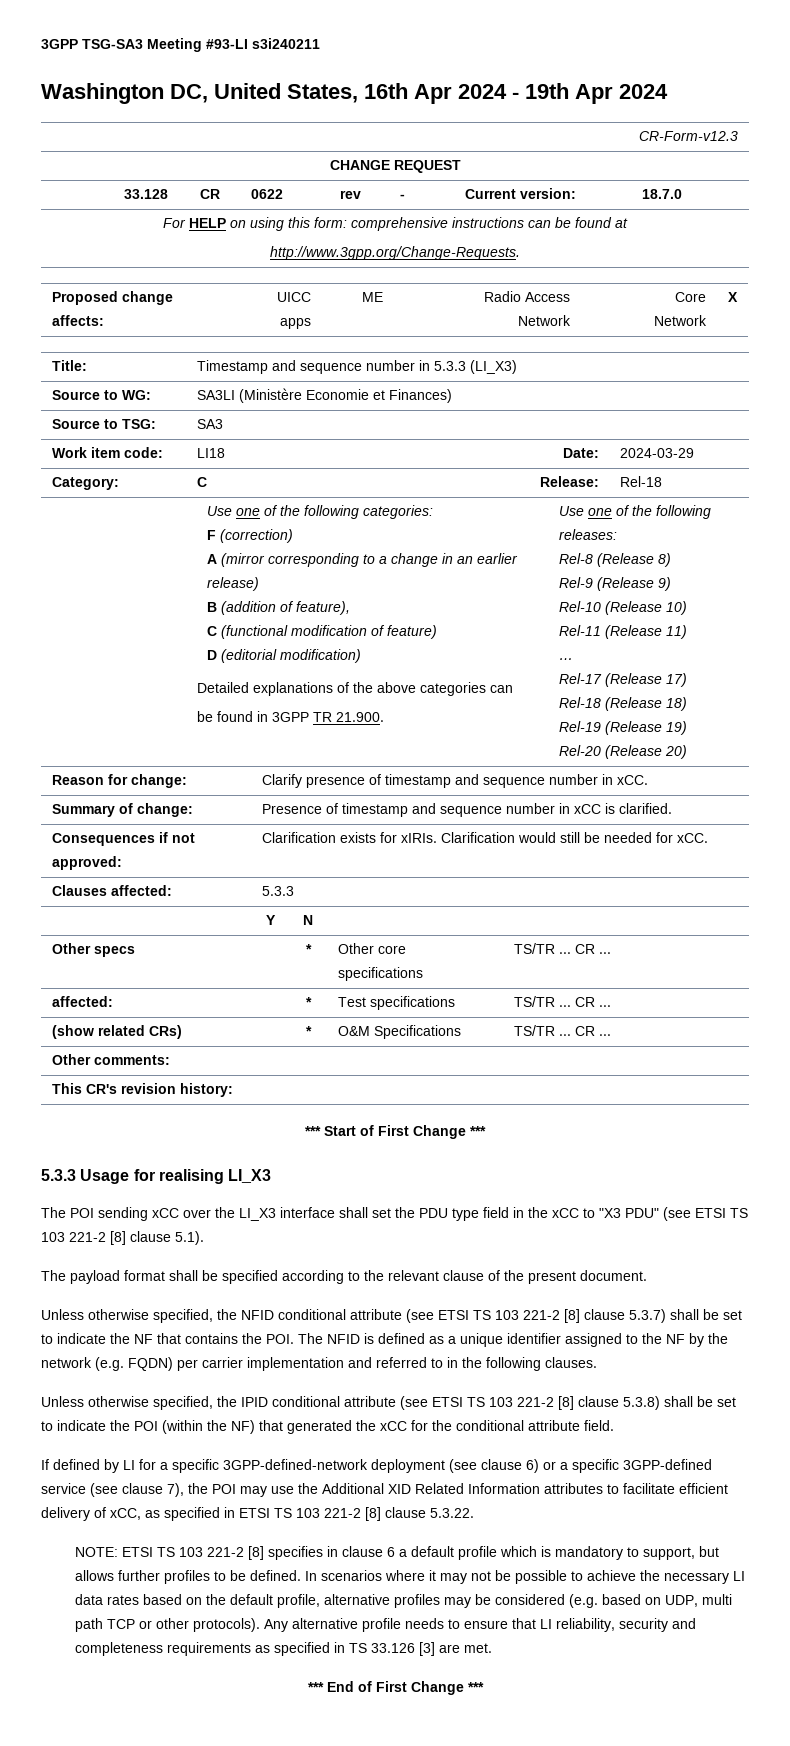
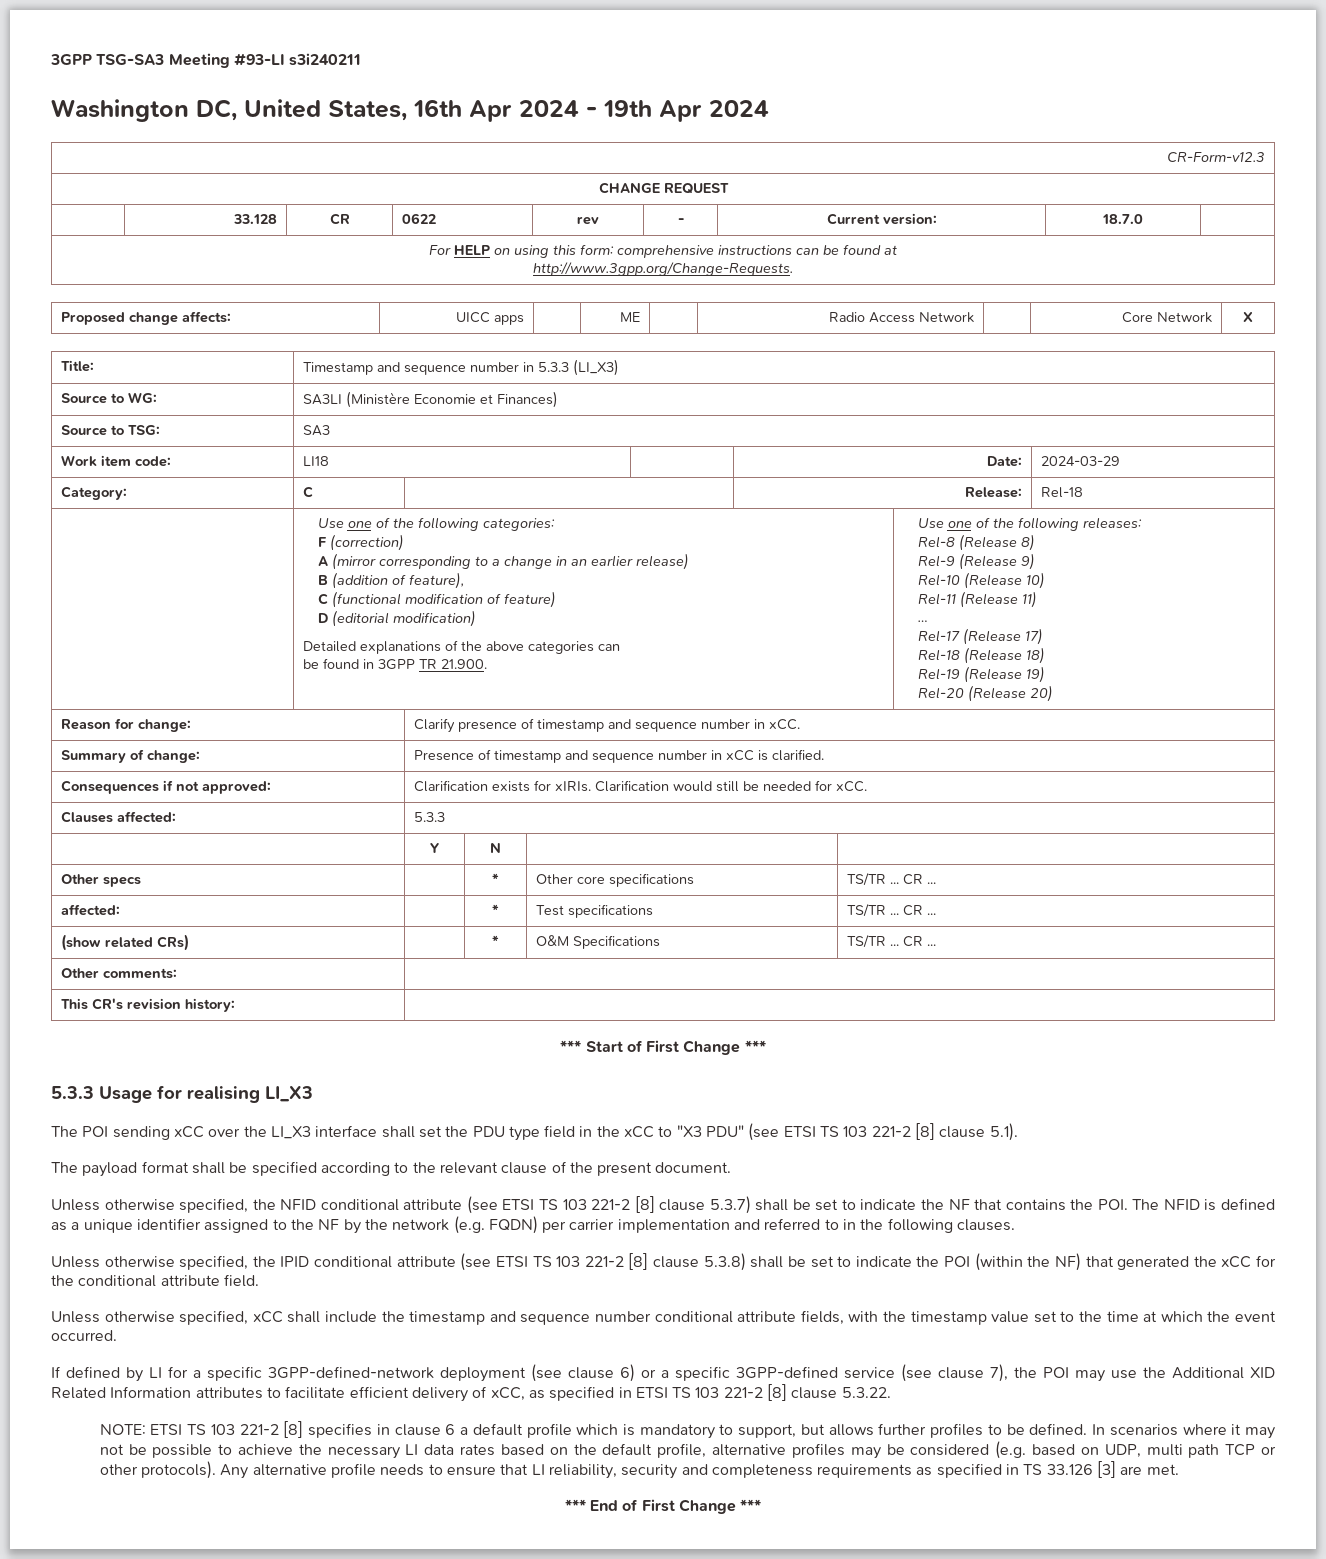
+ Unless otherwise specified, xCC shall include the timestamp and sequence number conditional attribute fields, with the timestamp value set to the time at which the event occurred.

